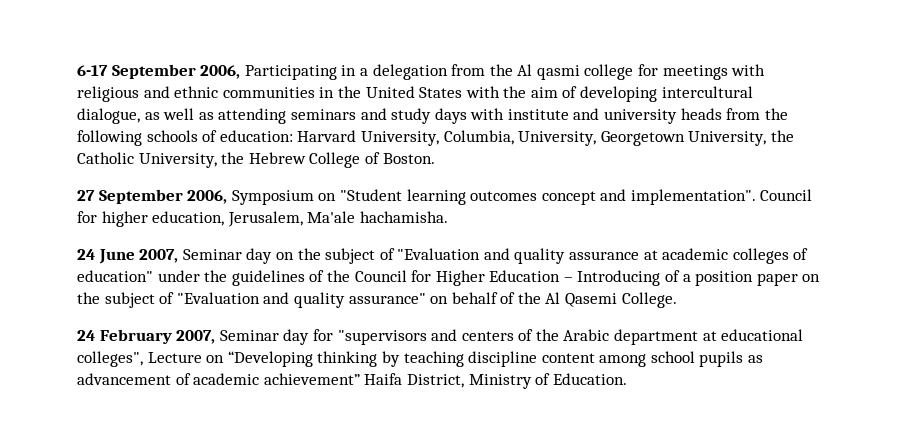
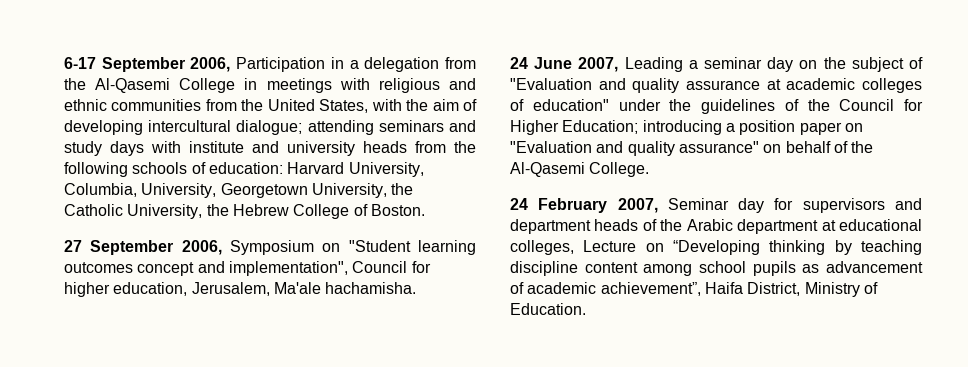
- 6-17 September 2006, Participating in a delegation from the Al qasmi college for meetings with religious and ethnic communities in the United States with the aim of developing intercultural dialogue, as well as attending seminars and study days with institute and university heads from the following schools of education: Harvard University, Columbia, University, Georgetown University, the Catholic University, the Hebrew College of Boston.
+ 6-17 September 2006, Participation in a delegation from the Al-Qasemi College in meetings with religious and ethnic communities from the United States, with the aim of developing intercultural dialogue; attending seminars and study days with institute and university heads from the following schools of education: Harvard University, Columbia, University, Georgetown University, the Catholic University, the Hebrew College of Boston.
- 27 September 2006, Symposium on "Student learning outcomes concept and implementation". Council for higher education, Jerusalem, Ma'ale hachamisha.
+ 27 September 2006, Symposium on "Student learning outcomes concept and implementation", Council for higher education, Jerusalem, Ma'ale hachamisha.
- 24 June 2007, Seminar day on the subject of "Evaluation and quality assurance at academic colleges of education" under the guidelines of the Council for Higher Education – Introducing of a position paper on the subject of "Evaluation and quality assurance" on behalf of the Al Qasemi College.
+ 24 June 2007, Leading a seminar day on the subject of "Evaluation and quality assurance at academic colleges of education" under the guidelines of the Council for Higher Education; introducing a position paper on "Evaluation and quality assurance" on behalf of the Al-Qasemi College.
- 24 February 2007, Seminar day for "supervisors and centers of the Arabic department at educational colleges", Lecture on “Developing thinking by teaching discipline content among school pupils as advancement of academic achievement” Haifa District, Ministry of Education.
+ 24 February 2007, Seminar day for supervisors and department heads of the Arabic department at educational colleges, Lecture on “Developing thinking by teaching discipline content among school pupils as advancement of academic achievement”, Haifa District, Ministry of Education.

